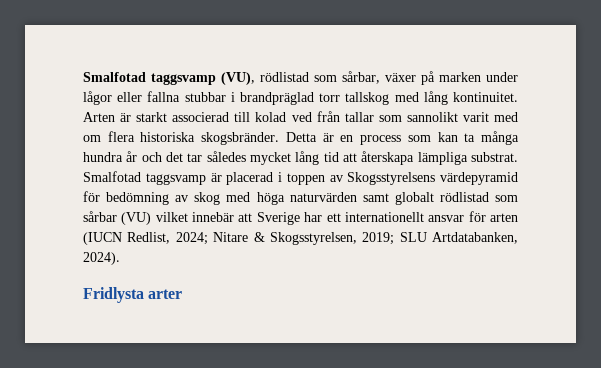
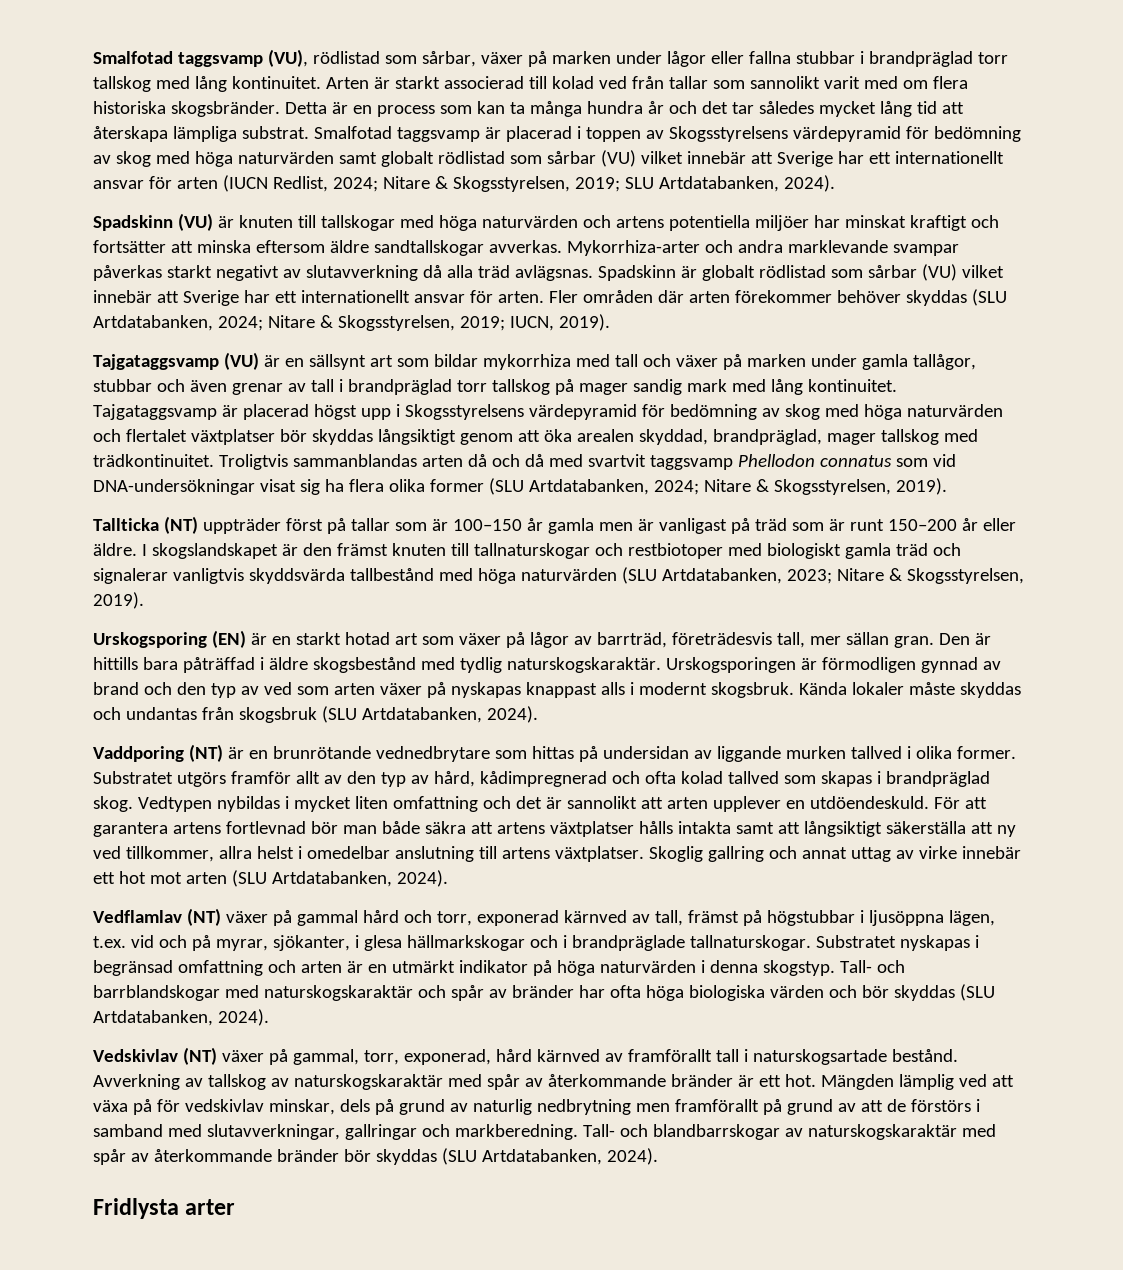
+ Spadskinn (VU) är knuten till tallskogar med höga naturvärden och artens potentiella miljöer har minskat kraftigt och fortsätter att minska eftersom äldre sandtallskogar avverkas. Mykorrhiza-arter och andra marklevande svampar påverkas starkt negativt av slutavverkning då alla träd avlägsnas. Spadskinn är globalt rödlistad som sårbar (VU) vilket innebär att Sverige har ett internationellt ansvar för arten. Fler områden där arten förekommer behöver skyddas (SLU Artdatabanken, 2024; Nitare & Skogsstyrelsen, 2019; IUCN, 2019).
+ Tajgataggsvamp (VU) är en sällsynt art som bildar mykorrhiza med tall och växer på marken under gamla tallågor, stubbar och även grenar av tall i brandpräglad torr tallskog på mager sandig mark med lång kontinuitet. Tajgataggsvamp är placerad högst upp i Skogsstyrelsens värdepyramid för bedömning av skog med höga naturvärden och flertalet växtplatser bör skyddas långsiktigt genom att öka arealen skyddad, brandpräglad, mager tallskog med trädkontinuitet. Troligtvis sammanblandas arten då och då med svartvit taggsvamp Phellodon connatus som vid DNA-undersökningar visat sig ha flera olika former (SLU Artdatabanken, 2024; Nitare & Skogsstyrelsen, 2019).
+ Tallticka (NT) uppträder först på tallar som är 100–150 år gamla men är vanligast på träd som är runt 150–200 år eller äldre. I skogslandskapet är den främst knuten till tallnaturskogar och restbiotoper med biologiskt gamla träd och signalerar vanligtvis skyddsvärda tallbestånd med höga naturvärden (SLU Artdatabanken, 2023; Nitare & Skogsstyrelsen, 2019).
+ Urskogsporing (EN) är en starkt hotad art som växer på lågor av barrträd, företrädesvis tall, mer sällan gran. Den är hittills bara påträffad i äldre skogsbestånd med tydlig naturskogskaraktär. Urskogsporingen är förmodligen gynnad av brand och den typ av ved som arten växer på nyskapas knappast alls i modernt skogsbruk. Kända lokaler måste skyddas och undantas från skogsbruk (SLU Artdatabanken, 2024).
+ Vaddporing (NT) är en brunrötande vednedbrytare som hittas på undersidan av liggande murken tallved i olika former. Substratet utgörs framför allt av den typ av hård, kådimpregnerad och ofta kolad tallved som skapas i brandpräglad skog. Vedtypen nybildas i mycket liten omfattning och det är sannolikt att arten upplever en utdöendeskuld. För att garantera artens fortlevnad bör man både säkra att artens växtplatser hålls intakta samt att långsiktigt säkerställa att ny ved tillkommer, allra helst i omedelbar anslutning till artens växtplatser. Skoglig gallring och annat uttag av virke innebär ett hot mot arten (SLU Artdatabanken, 2024).
+ Vedflamlav (NT) växer på gammal hård och torr, exponerad kärnved av tall, främst på högstubbar i ljusöppna lägen, t.ex. vid och på myrar, sjökanter, i glesa hällmarkskogar och i brandpräglade tallnaturskogar. Substratet nyskapas i begränsad omfattning och arten är en utmärkt indikator på höga naturvärden i denna skogstyp. Tall- och barrblandskogar med naturskogskaraktär och spår av bränder har ofta höga biologiska värden och bör skyddas (SLU Artdatabanken, 2024).
+ Vedskivlav (NT) växer på gammal, torr, exponerad, hård kärnved av framförallt tall i naturskogsartade bestånd. Avverkning av tallskog av naturskogskaraktär med spår av återkommande bränder är ett hot. Mängden lämplig ved att växa på för vedskivlav minskar, dels på grund av naturlig nedbrytning men framförallt på grund av att de förstörs i samband med slutavverkningar, gallringar och markberedning. Tall- och blandbarrskogar av naturskogskaraktär med spår av återkommande bränder bör skyddas (SLU Artdatabanken, 2024).

